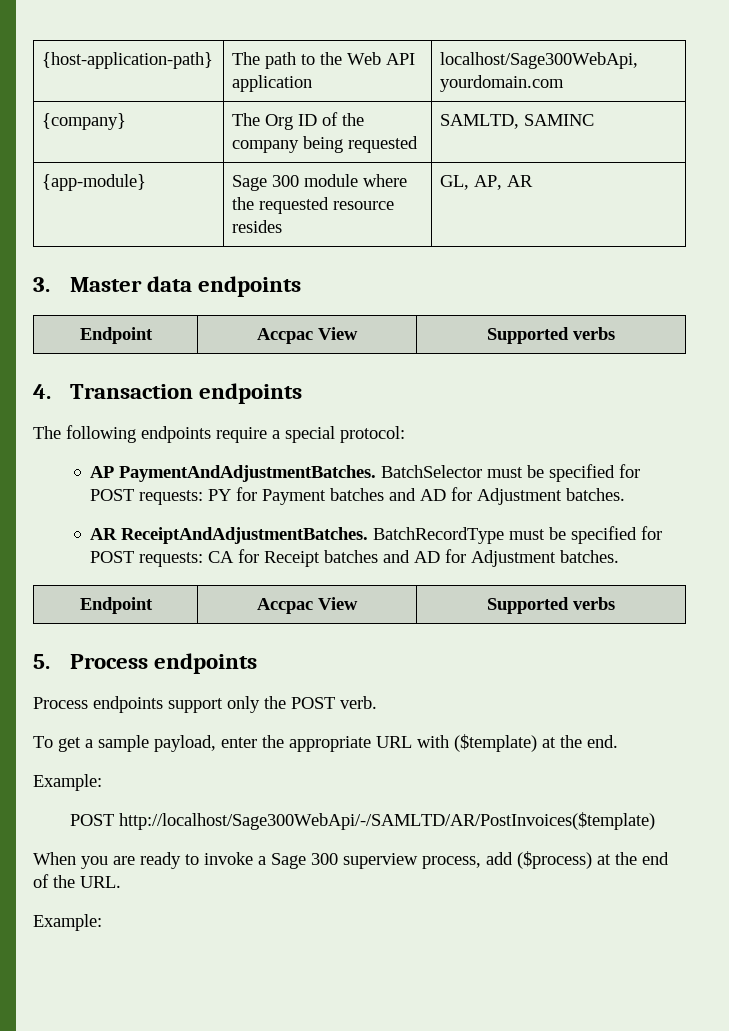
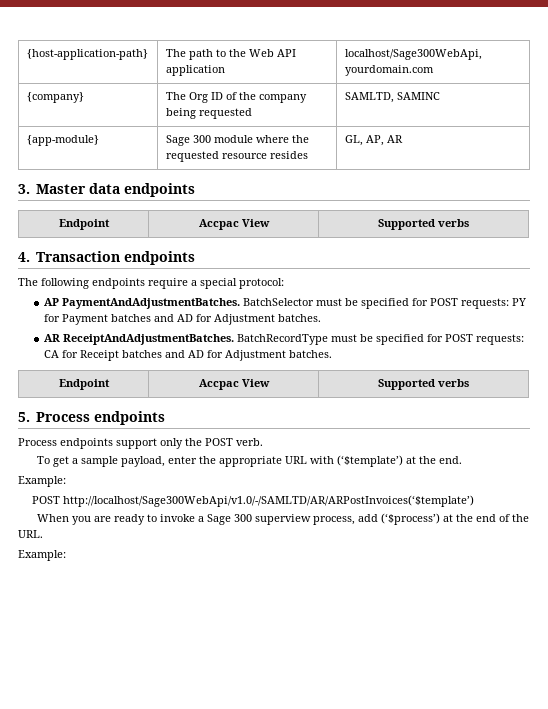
- To get a sample payload, enter the appropriate URL with ($template) at the end.
+ To get a sample payload, enter the appropriate URL with (‘$template’) at the end.
- POST http://localhost/Sage300WebApi/-/SAMLTD/AR/PostInvoices($template)
+ POST http://localhost/Sage300WebApi/v1.0/-/SAMLTD/AR/ARPostInvoices(‘$template’)
- When you are ready to invoke a Sage 300 superview process, add ($process) at the end of the URL.
+ When you are ready to invoke a Sage 300 superview process, add (‘$process’) at the end of the URL.

